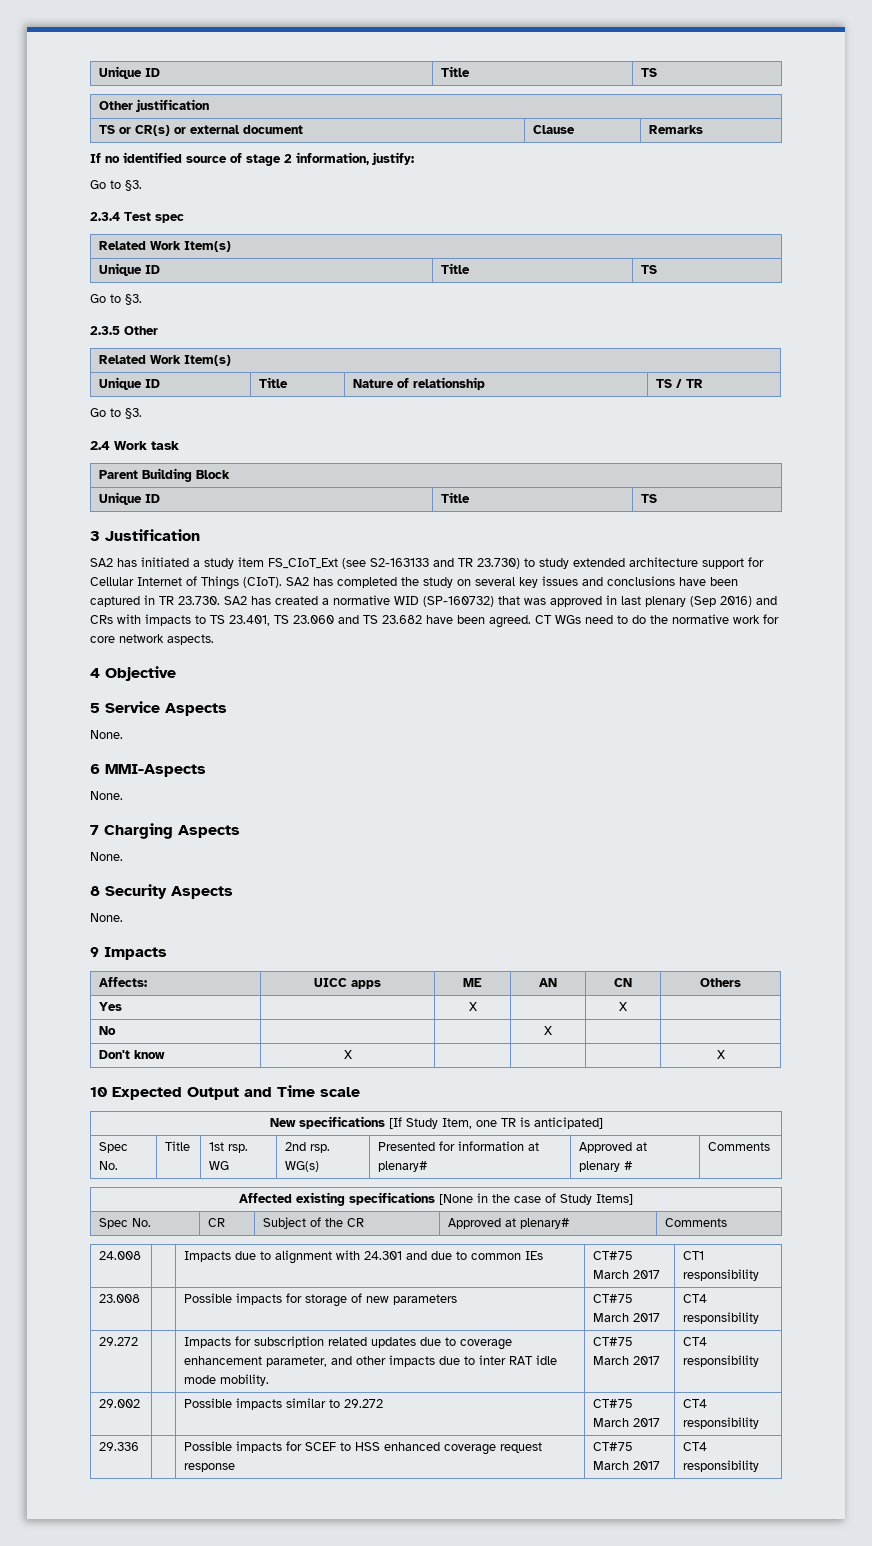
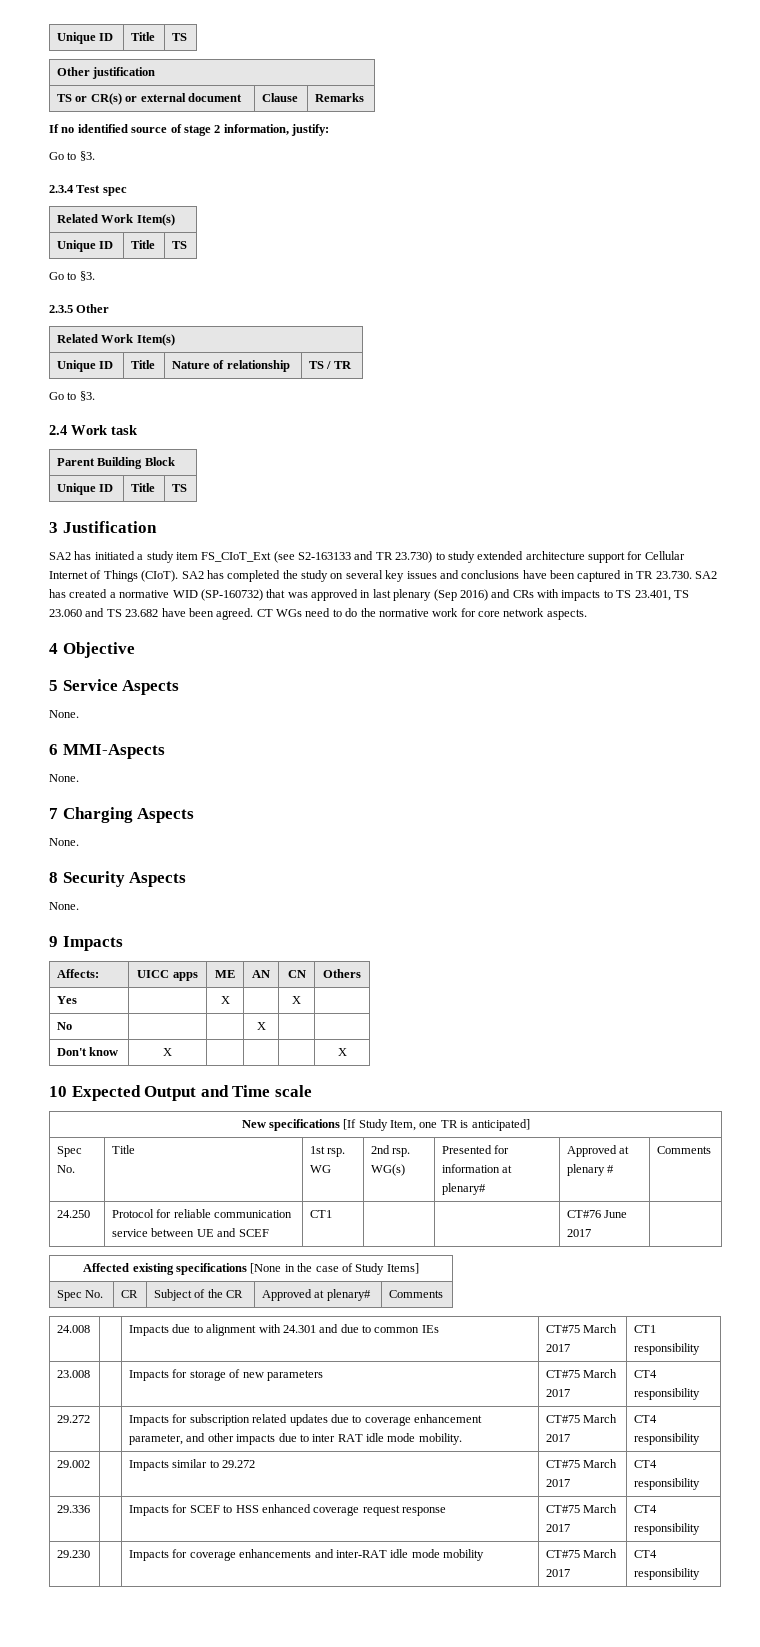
+ 24.250 | Protocol for reliable communication service between UE and SCEF | CT1 | | | CT#76 June 2017 |
- 23.008 | | Possible impacts for storage of new parameters | CT#75 March 2017 | CT4 responsibility
+ 23.008 | | Impacts for storage of new parameters | CT#75 March 2017 | CT4 responsibility
- 29.002 | | Possible impacts similar to 29.272 | CT#75 March 2017 | CT4 responsibility
+ 29.002 | | Impacts similar to 29.272 | CT#75 March 2017 | CT4 responsibility
- 29.336 | | Possible impacts for SCEF to HSS enhanced coverage request response | CT#75 March 2017 | CT4 responsibility
+ 29.336 | | Impacts for SCEF to HSS enhanced coverage request response | CT#75 March 2017 | CT4 responsibility
+ 29.230 | | Impacts for coverage enhancements and inter-RAT idle mode mobility | CT#75 March 2017 | CT4 responsibility

